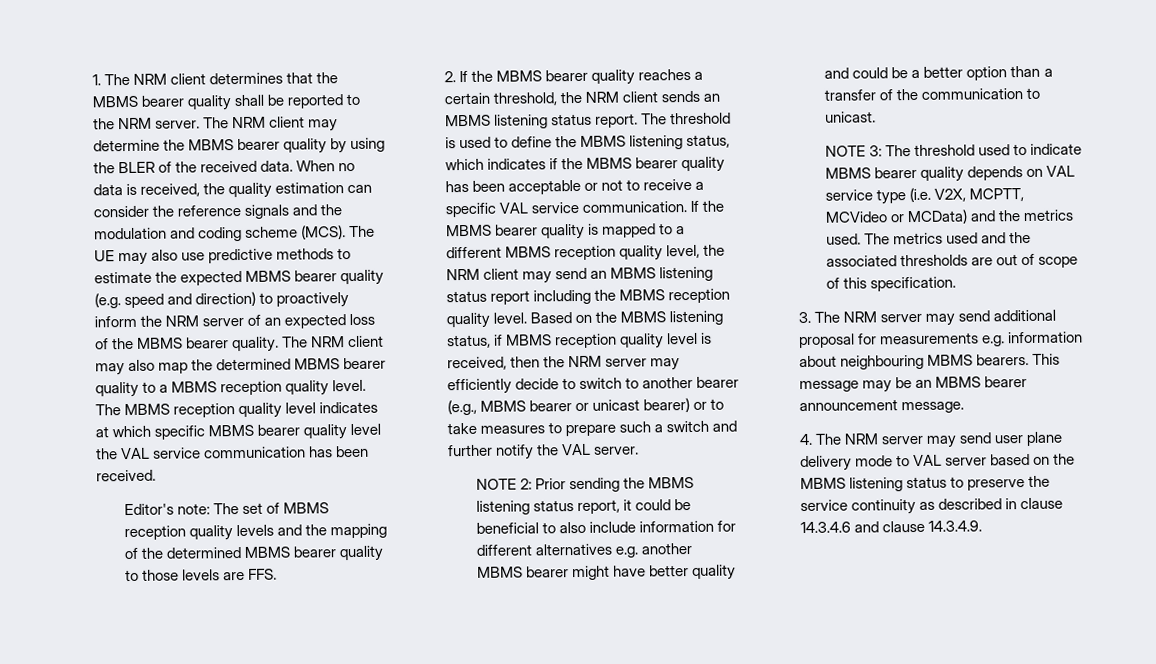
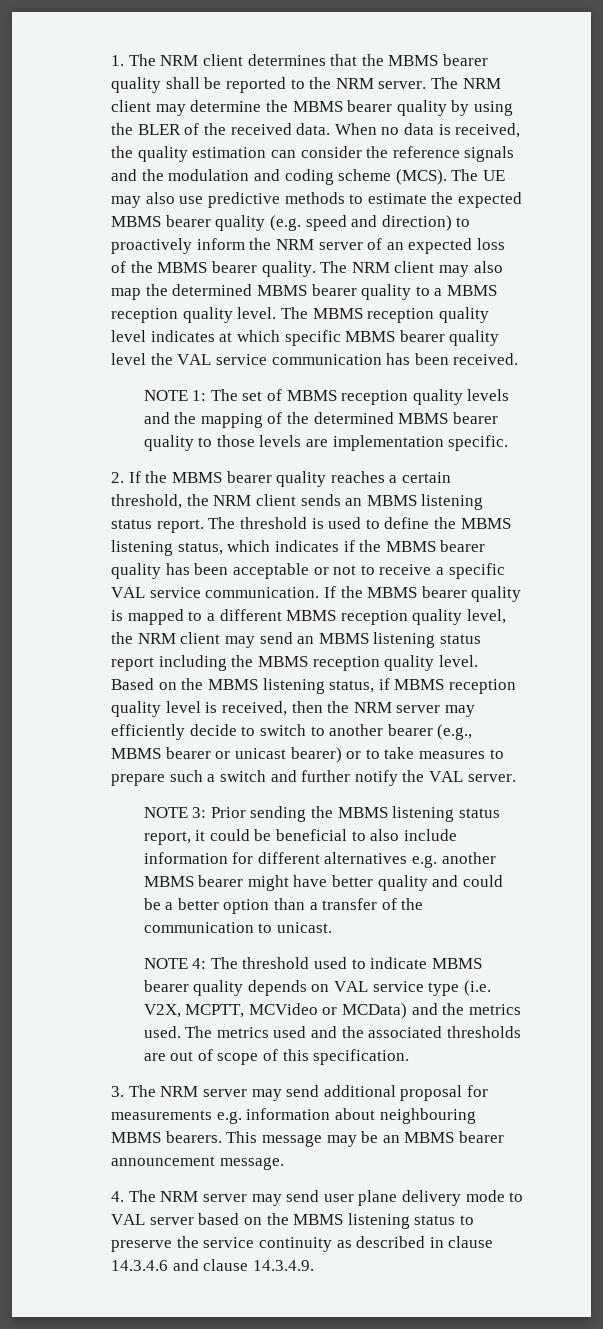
- Editor's note: The set of MBMS reception quality levels and the mapping of the determined MBMS bearer quality to those levels are FFS.
+ NOTE 1: The set of MBMS reception quality levels and the mapping of the determined MBMS bearer quality to those levels are implementation specific.
- NOTE 2: Prior sending the MBMS listening status report, it could be beneficial to also include information for different alternatives e.g. another MBMS bearer might have better quality and could be a better option than a transfer of the communication to unicast.
+ NOTE 3: Prior sending the MBMS listening status report, it could be beneficial to also include information for different alternatives e.g. another MBMS bearer might have better quality and could be a better option than a transfer of the communication to unicast.
- NOTE 3: The threshold used to indicate MBMS bearer quality depends on VAL service type (i.e. V2X, MCPTT, MCVideo or MCData) and the metrics used.
+ NOTE 4: The threshold used to indicate MBMS bearer quality depends on VAL service type (i.e. V2X, MCPTT, MCVideo or MCData) and the metrics used.

